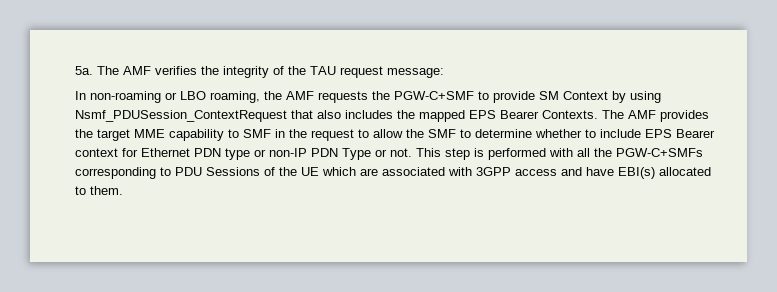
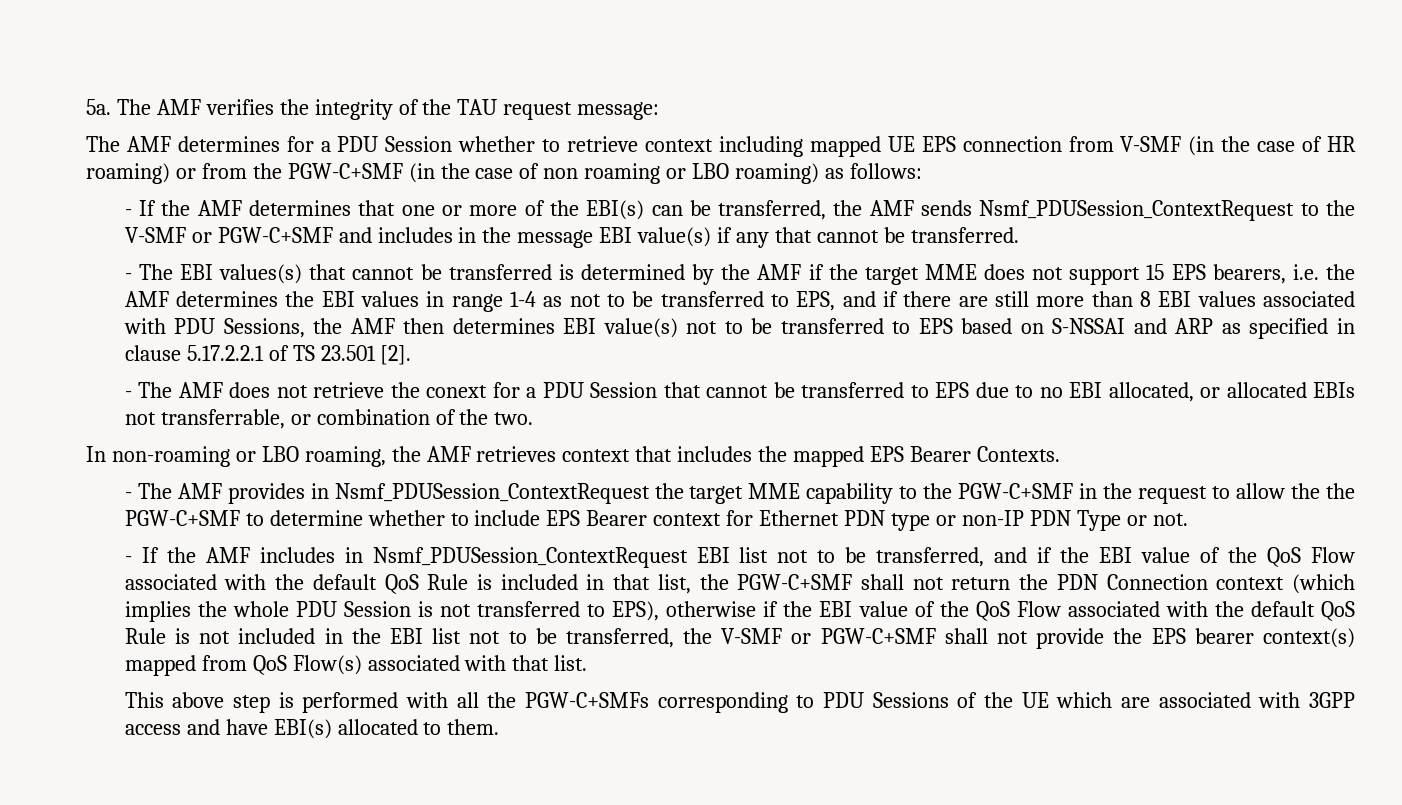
+ The AMF determines for a PDU Session whether to retrieve context including mapped UE EPS connection from V-SMF (in the case of HR roaming) or from the PGW-C+SMF (in the case of non roaming or LBO roaming) as follows:
+ - If the AMF determines that one or more of the EBI(s) can be transferred, the AMF sends Nsmf_PDUSession_ContextRequest to the V-SMF or PGW-C+SMF and includes in the message EBI value(s) if any that cannot be transferred.
+ - The EBI values(s) that cannot be transferred is determined by the AMF if the target MME does not support 15 EPS bearers, i.e. the AMF determines the EBI values in range 1-4 as not to be transferred to EPS, and if there are still more than 8 EBI values associated with PDU Sessions, the AMF then determines EBI value(s) not to be transferred to EPS based on S-NSSAI and ARP as specified in clause 5.17.2.2.1 of TS 23.501 [2].
+ - The AMF does not retrieve the conext for a PDU Session that cannot be transferred to EPS due to no EBI allocated, or allocated EBIs not transferrable, or combination of the two.
- In non-roaming or LBO roaming, the AMF requests the PGW-C+SMF to provide SM Context by using Nsmf_PDUSession_ContextRequest that also includes the mapped EPS Bearer Contexts. The AMF provides the target MME capability to SMF in the request to allow the SMF to determine whether to include EPS Bearer context for Ethernet PDN type or non-IP PDN Type or not. This step is performed with all the PGW-C+SMFs corresponding to PDU Sessions of the UE which are associated with 3GPP access and have EBI(s) allocated to them.
+ In non-roaming or LBO roaming, the AMF retrieves context that includes the mapped EPS Bearer Contexts.
+ - The AMF provides in Nsmf_PDUSession_ContextRequest the target MME capability to the PGW-C+SMF in the request to allow the the PGW-C+SMF to determine whether to include EPS Bearer context for Ethernet PDN type or non-IP PDN Type or not.
+ - If the AMF includes in Nsmf_PDUSession_ContextRequest EBI list not to be transferred, and if the EBI value of the QoS Flow associated with the default QoS Rule is included in that list, the PGW-C+SMF shall not return the PDN Connection context (which implies the whole PDU Session is not transferred to EPS), otherwise if the EBI value of the QoS Flow associated with the default QoS Rule is not included in the EBI list not to be transferred, the V-SMF or PGW-C+SMF shall not provide the EPS bearer context(s) mapped from QoS Flow(s) associated with that list.
+ This above step is performed with all the PGW-C+SMFs corresponding to PDU Sessions of the UE which are associated with 3GPP access and have EBI(s) allocated to them.

